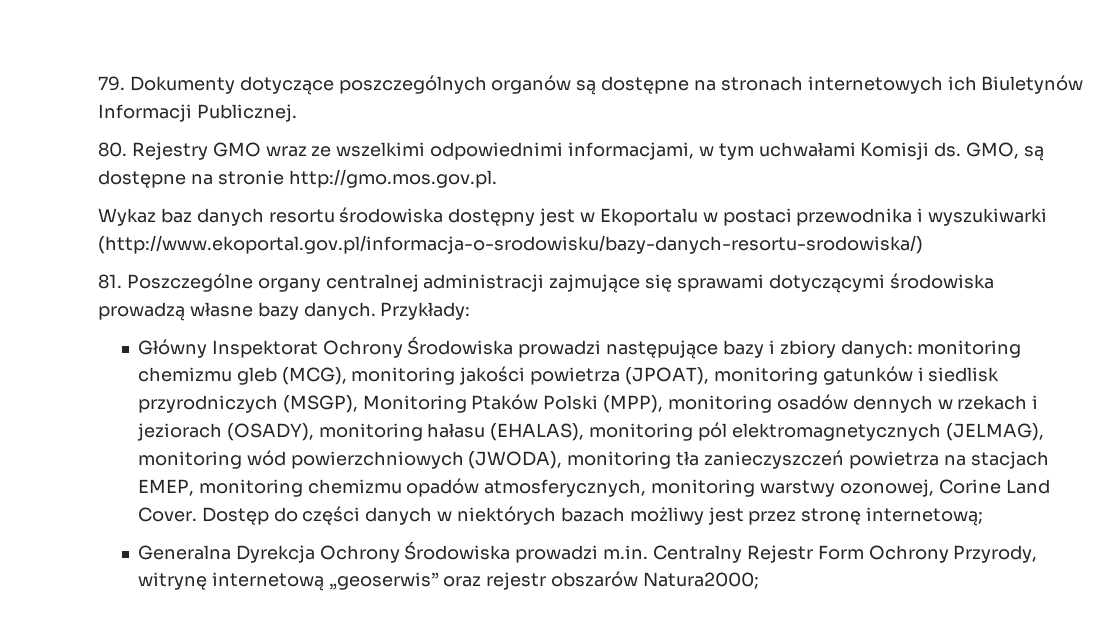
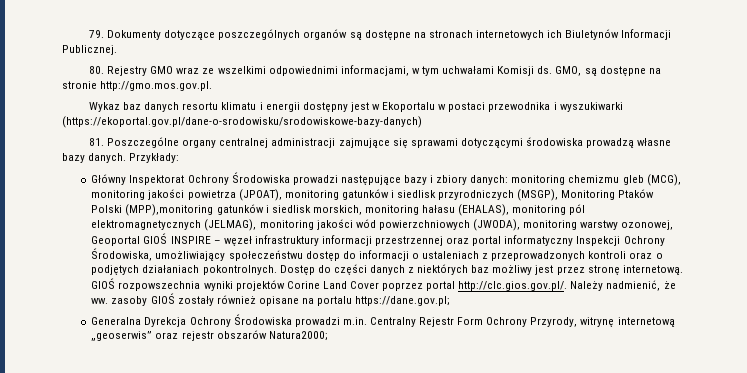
- Wykaz baz danych resortu środowiska dostępny jest w Ekoportalu w postaci przewodnika i wyszukiwarki (http://www.ekoportal.gov.pl/informacja-o-srodowisku/bazy-danych-resortu-srodowiska/)
+ Wykaz baz danych resortu klimatu i energii dostępny jest w Ekoportalu w postaci przewodnika i wyszukiwarki (https://ekoportal.gov.pl/dane-o-srodowisku/srodowiskowe-bazy-danych)
- Główny Inspektorat Ochrony Środowiska prowadzi następujące bazy i zbiory danych: monitoring chemizmu gleb (MCG), monitoring jakości powietrza (JPOAT), monitoring gatunków i siedlisk przyrodniczych (MSGP), Monitoring Ptaków Polski (MPP), monitoring osadów dennych w rzekach i jeziorach (OSADY), monitoring hałasu (EHALAS), monitoring pól elektromagnetycznych (JELMAG), monitoring wód powierzchniowych (JWODA), monitoring tła zanieczyszczeń powietrza na stacjach EMEP, monitoring chemizmu opadów atmosferycznych, monitoring warstwy ozonowej, Corine Land Cover.
+ Główny Inspektorat Ochrony Środowiska prowadzi następujące bazy i zbiory danych: monitoring chemizmu gleb (MCG), monitoring jakości powietrza (JPOAT), monitoring gatunków i siedlisk przyrodniczych (MSGP), Monitoring Ptaków Polski (MPP),monitoring gatunków i siedlisk morskich, monitoring hałasu (EHALAS), monitoring pól elektromagnetycznych (JELMAG), monitoring jakości wód powierzchniowych (JWODA), monitoring warstwy ozonowej, Geoportal GIOŚ INSPIRE – węzeł infrastruktury informacji przestrzennej oraz portal informatyczny Inspekcji Ochrony Środowiska, umożliwiający społeczeństwu dostęp do informacji o ustaleniach z przeprowadzonych kontroli oraz o podjętych działaniach pokontrolnych.
- Dostęp do części danych w niektórych bazach możliwy jest przez stronę internetową;
+ Dostęp do części danych z niektórych baz możliwy jest przez stronę internetową. GIOŚ rozpowszechnia wyniki projektów Corine Land Cover poprzez portal http://clc.gios.gov.pl/. Należy nadmienić, że ww. zasoby GIOŚ zostały również opisane na portalu https://dane.gov.pl;

